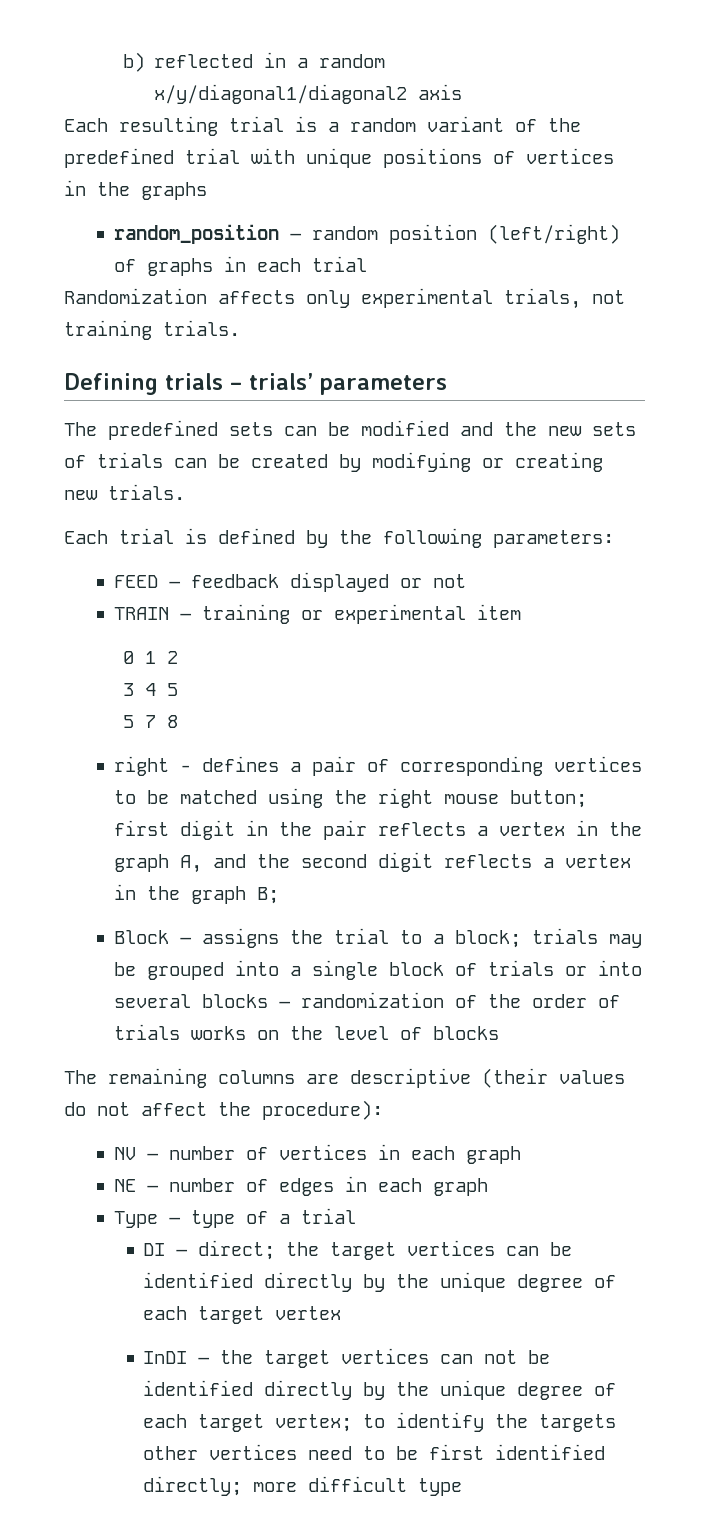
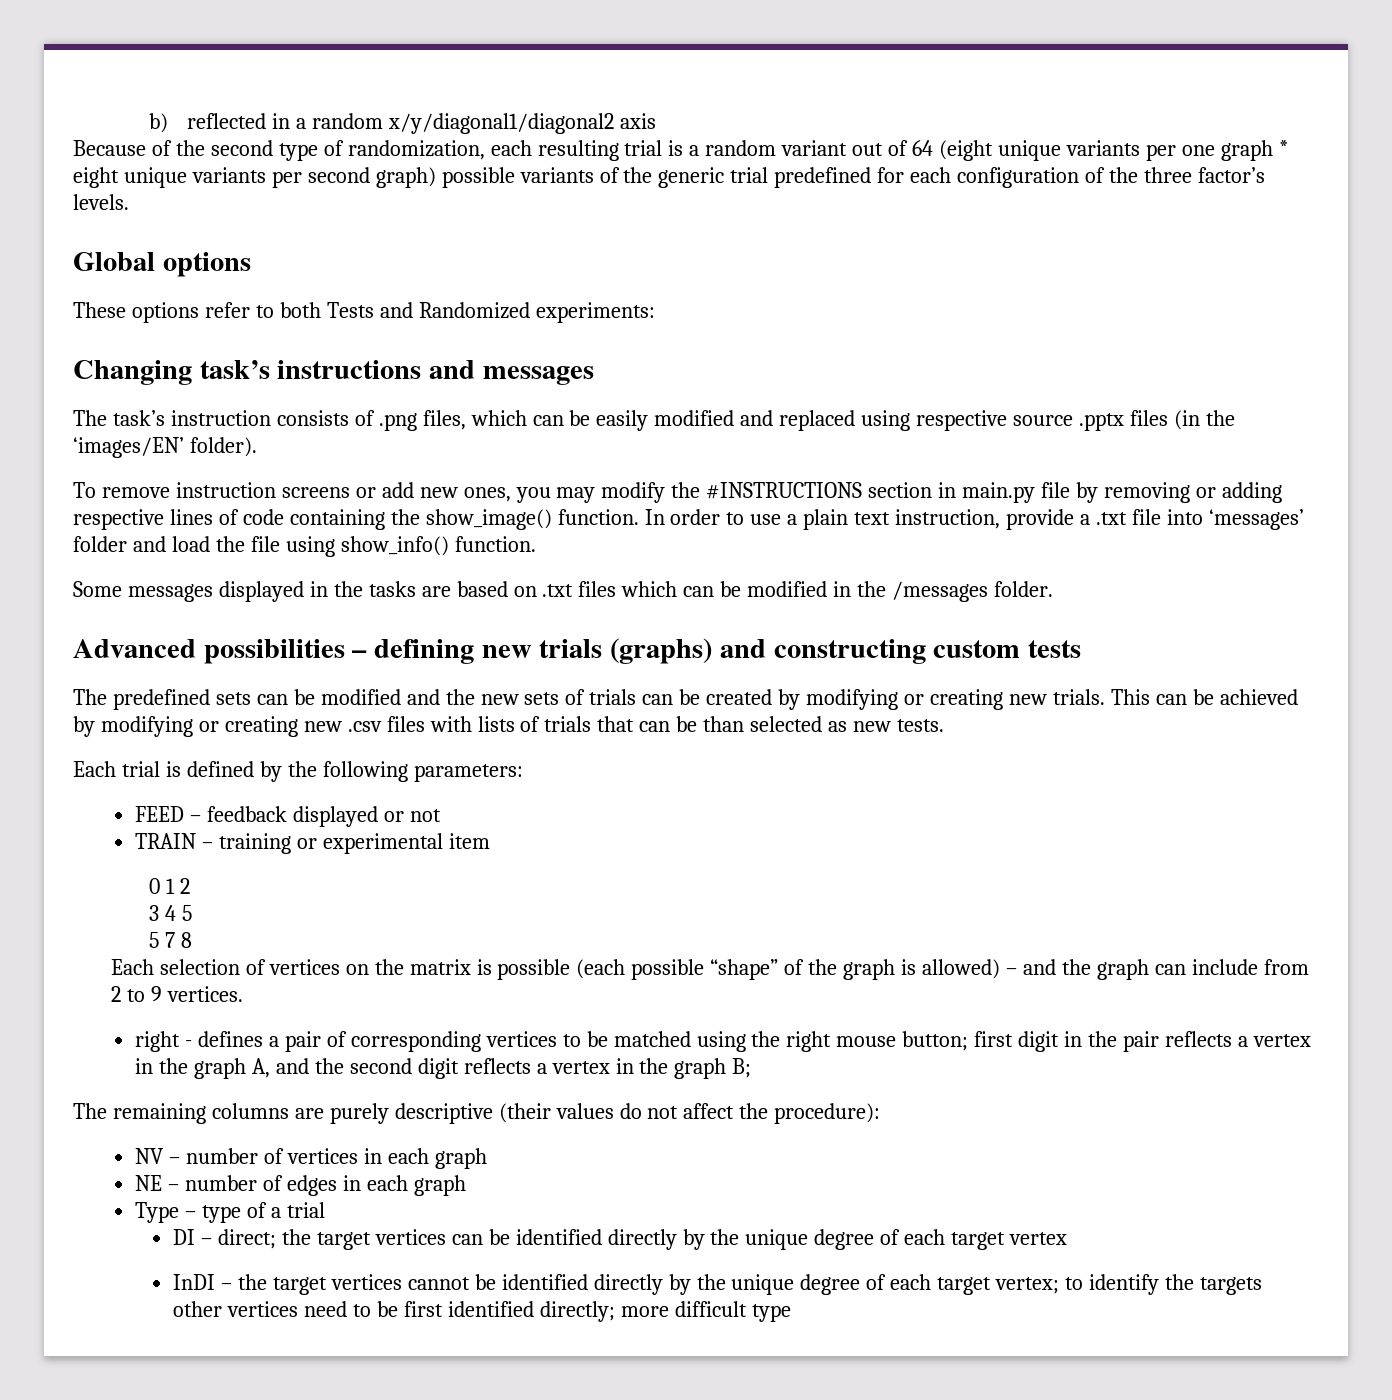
- Each resulting trial is a random variant of the predefined trial with unique positions of vertices in the graphs
- random_position – random position (left/right) of graphs in each trial
- Randomization affects only experimental trials, not training trials.
- Defining trials – trials’ parameters
+ Because of the second type of randomization, each resulting trial is a random variant out of 64 (eight unique variants per one graph * eight unique variants per second graph) possible variants of the generic trial predefined for each configuration of the three factor’s levels.
+ Global options
+ These options refer to both Tests and Randomized experiments:
+ Changing task’s instructions and messages
+ The task’s instruction consists of .png files, which can be easily modified and replaced using respective source .pptx files (in the ‘images/EN’ folder).
+ To remove instruction screens or add new ones, you may modify the #INSTRUCTIONS section in main.py file by removing or adding respective lines of code containing the show_image() function. In order to use a plain text instruction, provide a .txt file into ‘messages’ folder and load the file using show_info() function.
+ Some messages displayed in the tasks are based on .txt files which can be modified in the /messages folder.
+ Advanced possibilities – defining new trials (graphs) and constructing custom tests
+ This can be achieved by modifying or creating new .csv files with lists of trials that can be than selected as new tests.
+ Each selection of vertices on the matrix is possible (each possible “shape” of the graph is allowed) – and the graph can include from 2 to 9 vertices.
- Block – assigns the trial to a block; trials may be grouped into a single block of trials or into several blocks – randomization of the order of trials works on the level of blocks
- The remaining columns are descriptive (their values do not affect the procedure):
+ The remaining columns are purely descriptive (their values do not affect the procedure):
- InDI – the target vertices can not be identified directly by the unique degree of each target vertex; to identify the targets other vertices need to be first identified directly; more difficult type
+ InDI – the target vertices cannot be identified directly by the unique degree of each target vertex; to identify the targets other vertices need to be first identified directly; more difficult type

